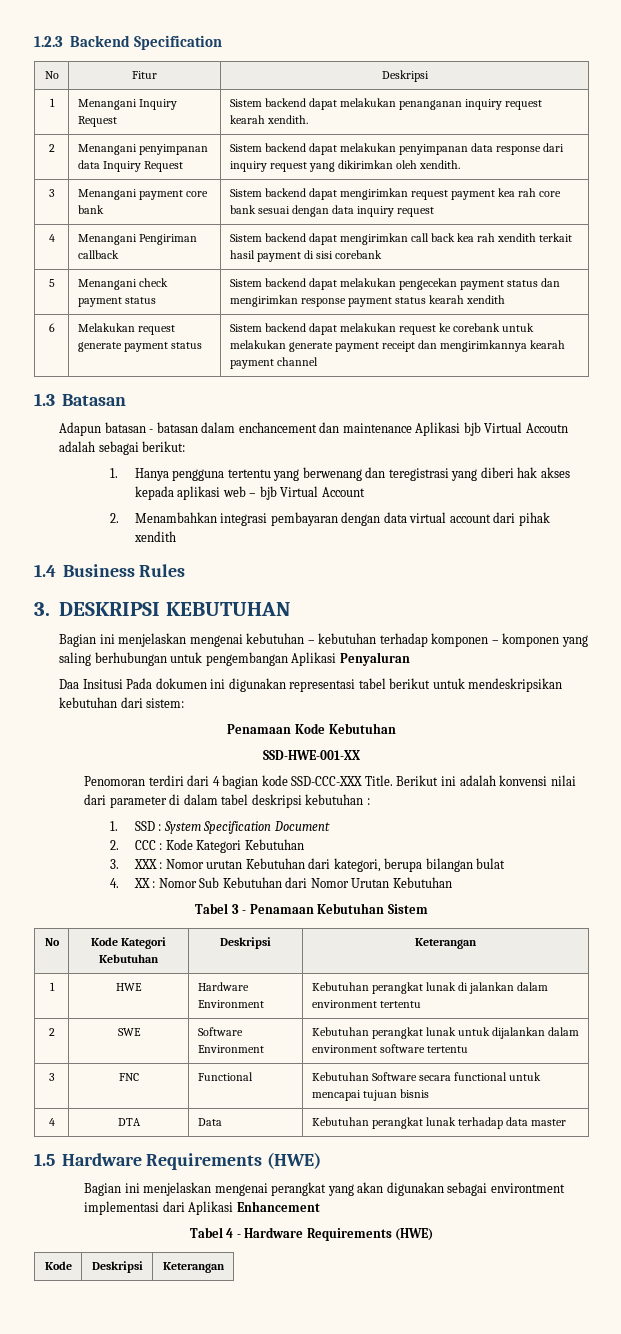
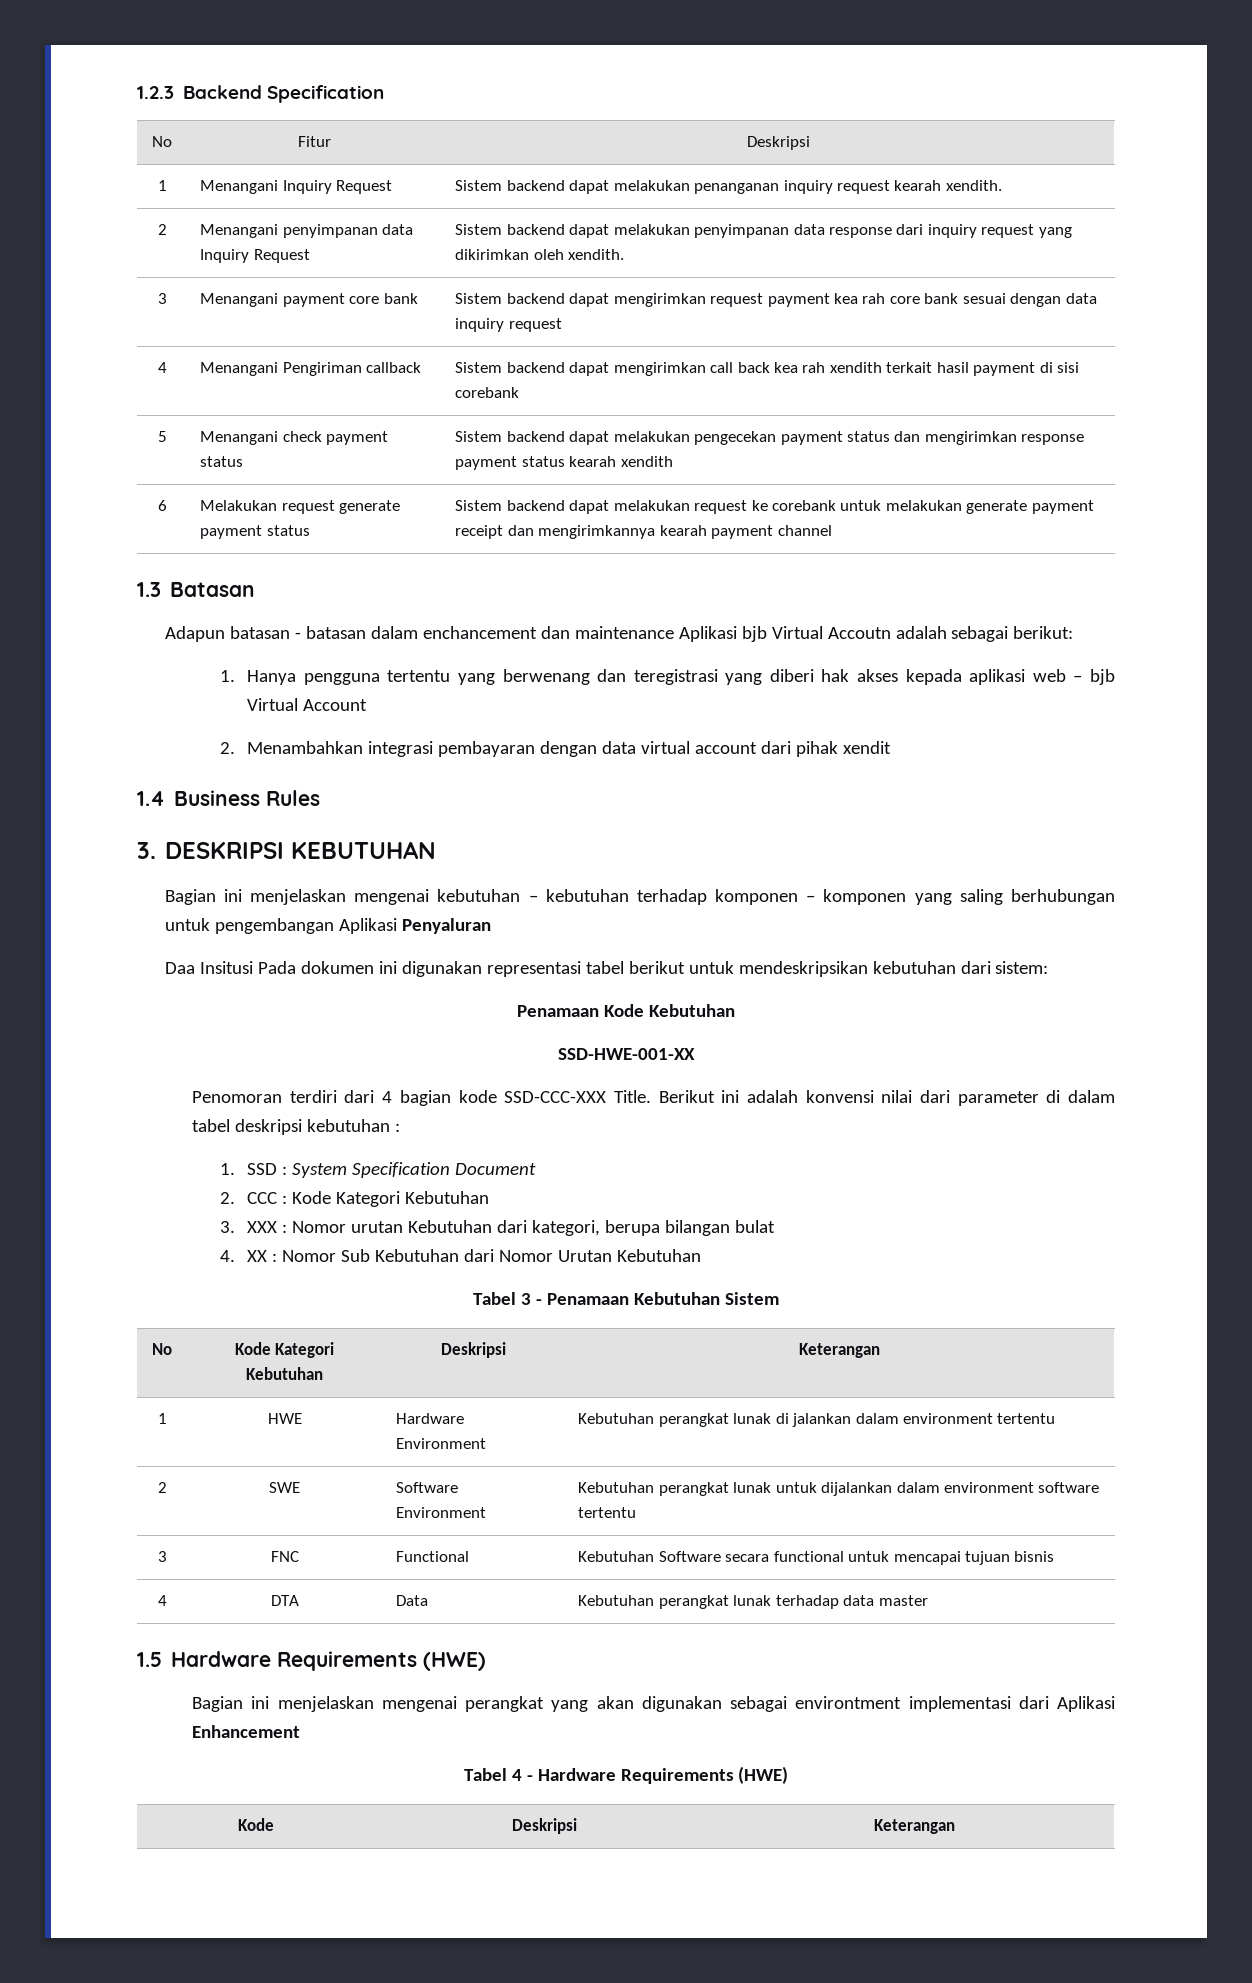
- 2. Menambahkan integrasi pembayaran dengan data virtual account dari pihak xendith
+ 2. Menambahkan integrasi pembayaran dengan data virtual account dari pihak xendit

